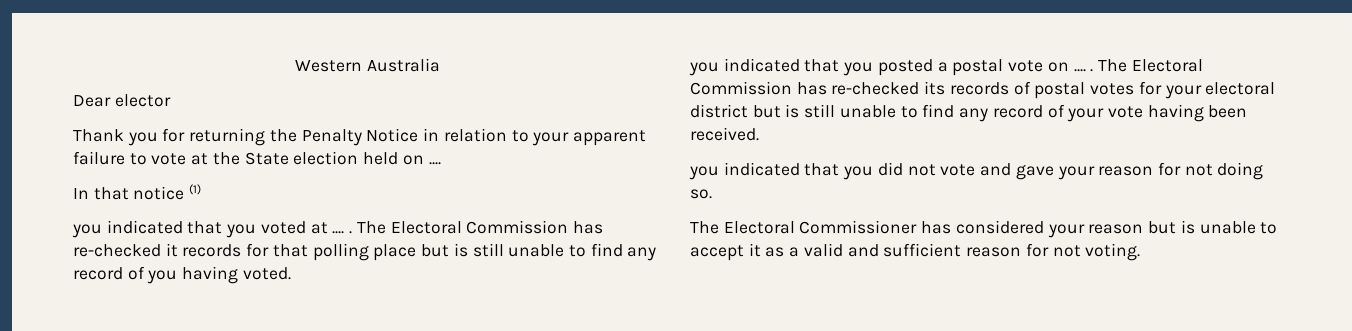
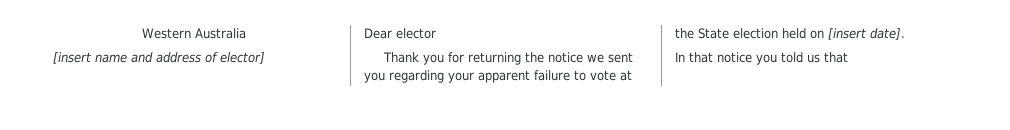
+ [insert name and address of elector]
- Thank you for returning the Penalty Notice in relation to your apparent failure to vote at the State election held on ....
+ Thank you for returning the notice we sent you regarding your apparent failure to vote at the State election held on [insert date].
- In that notice (1)
- you indicated that you voted at .... . The Electoral Commission has re-checked it records for that polling place but is still unable to find any record of you having voted.
- you indicated that you posted a postal vote on .... . The Electoral Commission has re-checked its records of postal votes for your electoral district but is still unable to find any record of your vote having been received.
- you indicated that you did not vote and gave your reason for not doing so.
- The Electoral Commissioner has considered your reason but is unable to accept it as a valid and sufficient reason for not voting.
+ In that notice you told us that

